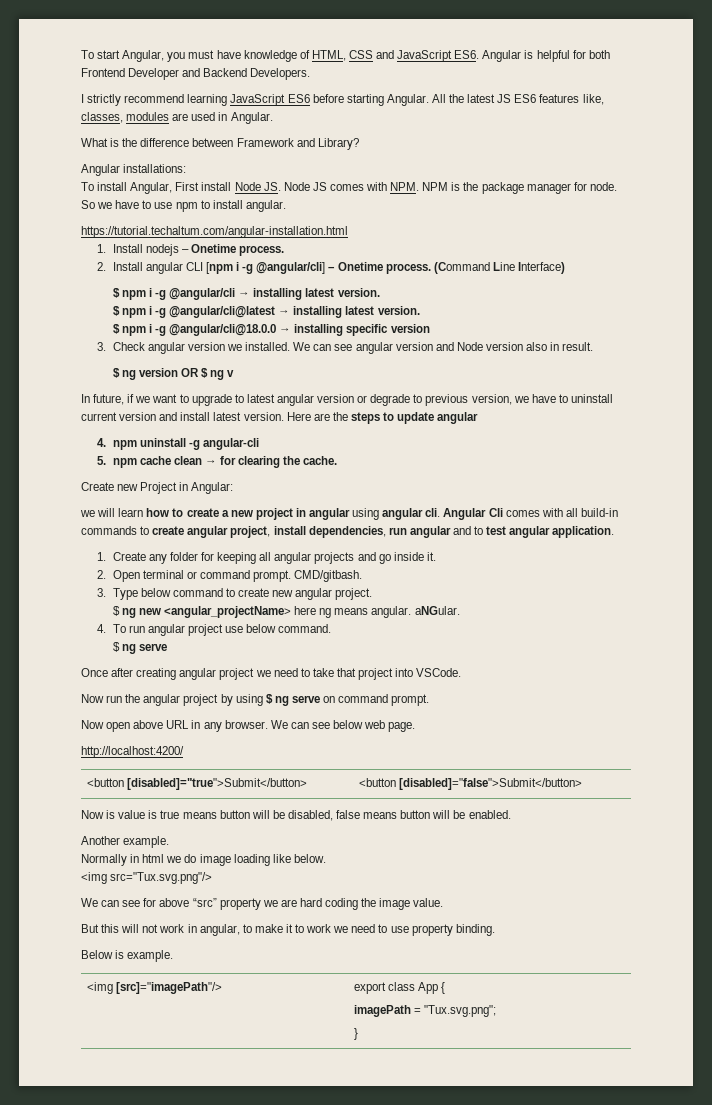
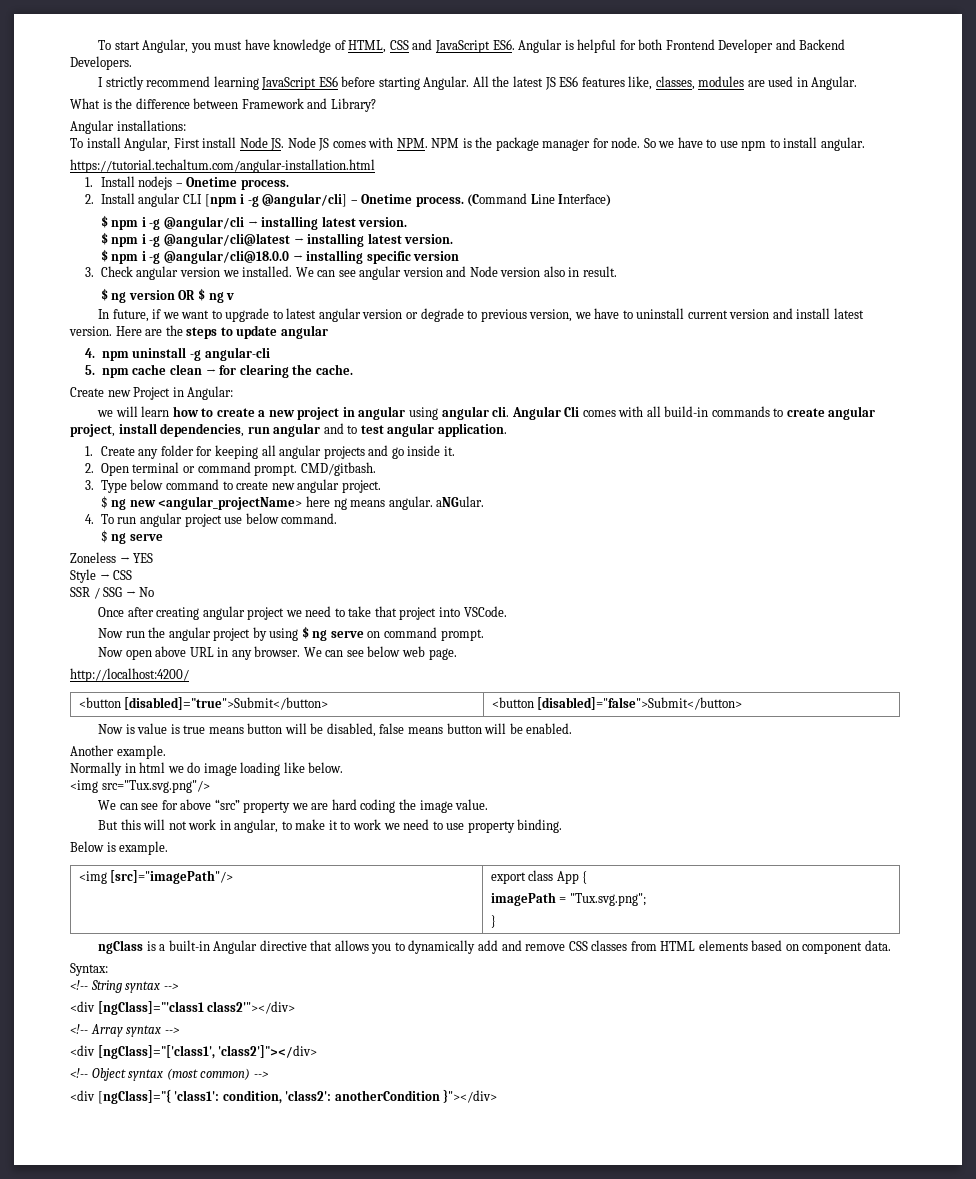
+ Zoneless → YES
+ Style → CSS
+ SSR / SSG → No
+ ngClass is a built-in Angular directive that allows you to dynamically add and remove CSS classes from HTML elements based on component data.
+ Syntax:
+ <!-- String syntax -->
+ <div [ngClass]="'class1 class2'"></div>
+ <!-- Array syntax -->
+ <div [ngClass]="['class1', 'class2']"></div>
+ <!-- Object syntax (most common) -->
+ <div [ngClass]="{ 'class1': condition, 'class2': anotherCondition }"></div>

